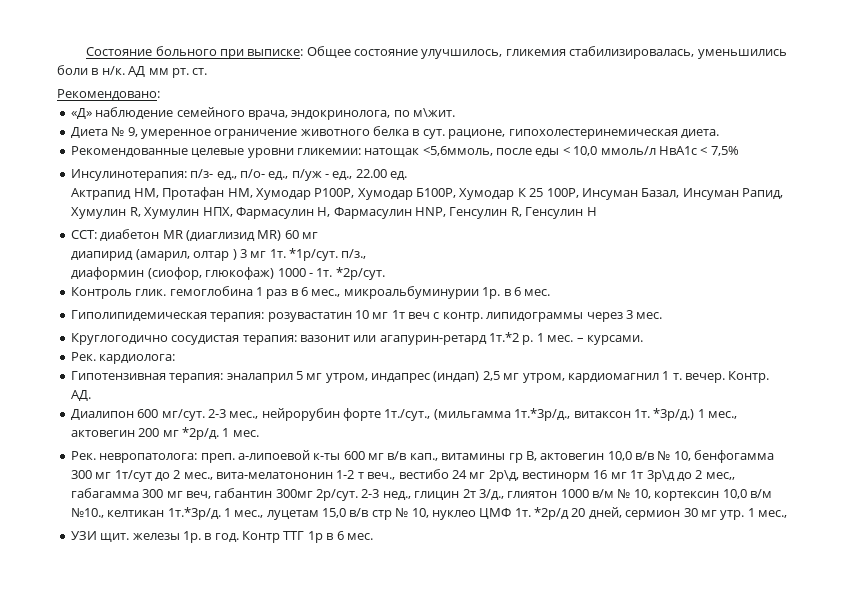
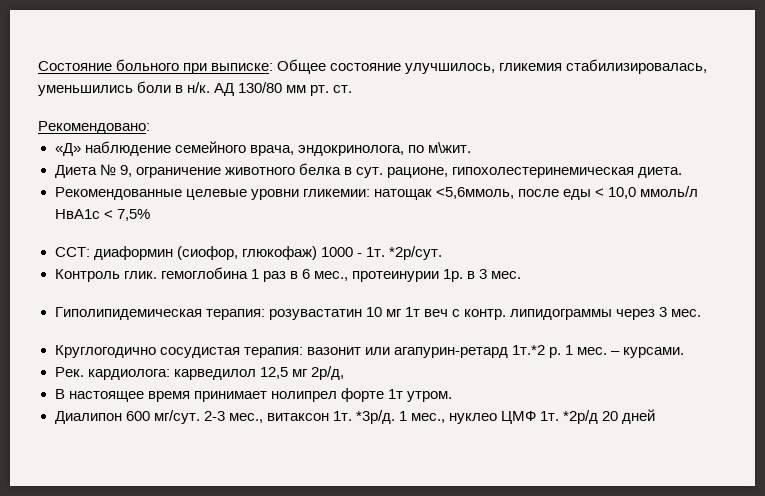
- АД мм рт. ст.
+ АД 130/80 мм рт. ст.
- Диета № 9, умеренное ограничение животного белка в сут. рационе, гипохолестеринемическая диета.
+ Диета № 9, ограничение животного белка в сут. рационе, гипохолестеринемическая диета.
- Инсулинотерапия: п/з- ед., п/о- ед., п/уж - ед., 22.00 ед.
- Актрапид НМ, Протафан НМ, Хумодар Р100Р, Хумодар Б100Р, Хумодар К 25 100Р, Инсуман Базал, Инсуман Рапид, Хумулин R, Хумулин НПХ, Фармасулин Н, Фармасулин НNР, Генсулин R, Генсулин Н
- ССТ: диабетон МR (диаглизид МR) 60 мг
- диапирид (амарил, олтар ) 3 мг 1т. *1р/сут. п/з.,
- диаформин (сиофор, глюкофаж) 1000 - 1т.
+ ССТ: диаформин (сиофор, глюкофаж) 1000 - 1т.
- Контроль глик. гемоглобина 1 раз в 6 мес., микроальбуминурии 1р. в 6 мес.
+ Контроль глик. гемоглобина 1 раз в 6 мес., протеинурии 1р. в 3 мес.
- Рек. кардиолога:
- Гипотензивная терапия: эналаприл 5 мг утром, индапрес (индап) 2,5 мг утром, кардиомагнил 1 т. вечер. Контр. АД.
+ Рек. кардиолога: карведилол 12,5 мг 2р/д,
+ В настоящее время принимает нолипрел форте 1т утром.
- 2-3 мес., нейрорубин форте 1т./сут., (мильгамма 1т.*3р/д., витаксон 1т.
+ 2-3 мес., витаксон 1т.
- *3р/д.) 1 мес., актовегин 200 мг *2р/д. 1 мес.
- Рек. невропатолога: преп. а-липоевой к-ты 600 мг в/в кап., витамины гр В, актовегин 10,0 в/в № 10, бенфогамма 300 мг 1т/сут до 2 мес., вита-мелатононин 1-2 т веч., вестибо 24 мг 2р\д, вестинорм 16 мг 1т 3р\д до 2 мес,, габагамма 300 мг веч, габантин 300мг 2р/сут. 2-3 нед., глицин 2т 3/д., глиятон 1000 в/м № 10, кортексин 10,0 в/м №10., келтикан 1т.*3р/д. 1 мес., луцетам 15,0 в/в стр № 10, нуклео ЦМФ 1т.
+ *3р/д. 1 мес., нуклео ЦМФ 1т.
- *2р/д 20 дней, сермион 30 мг утр. 1 мес.,
- УЗИ щит. железы 1р. в год. Контр ТТГ 1р в 6 мес.
+ *2р/д 20 дней

